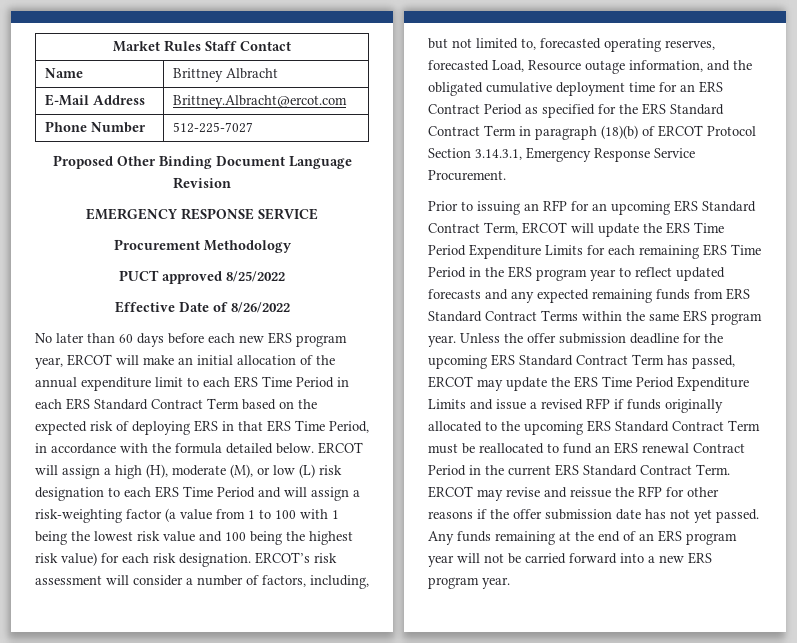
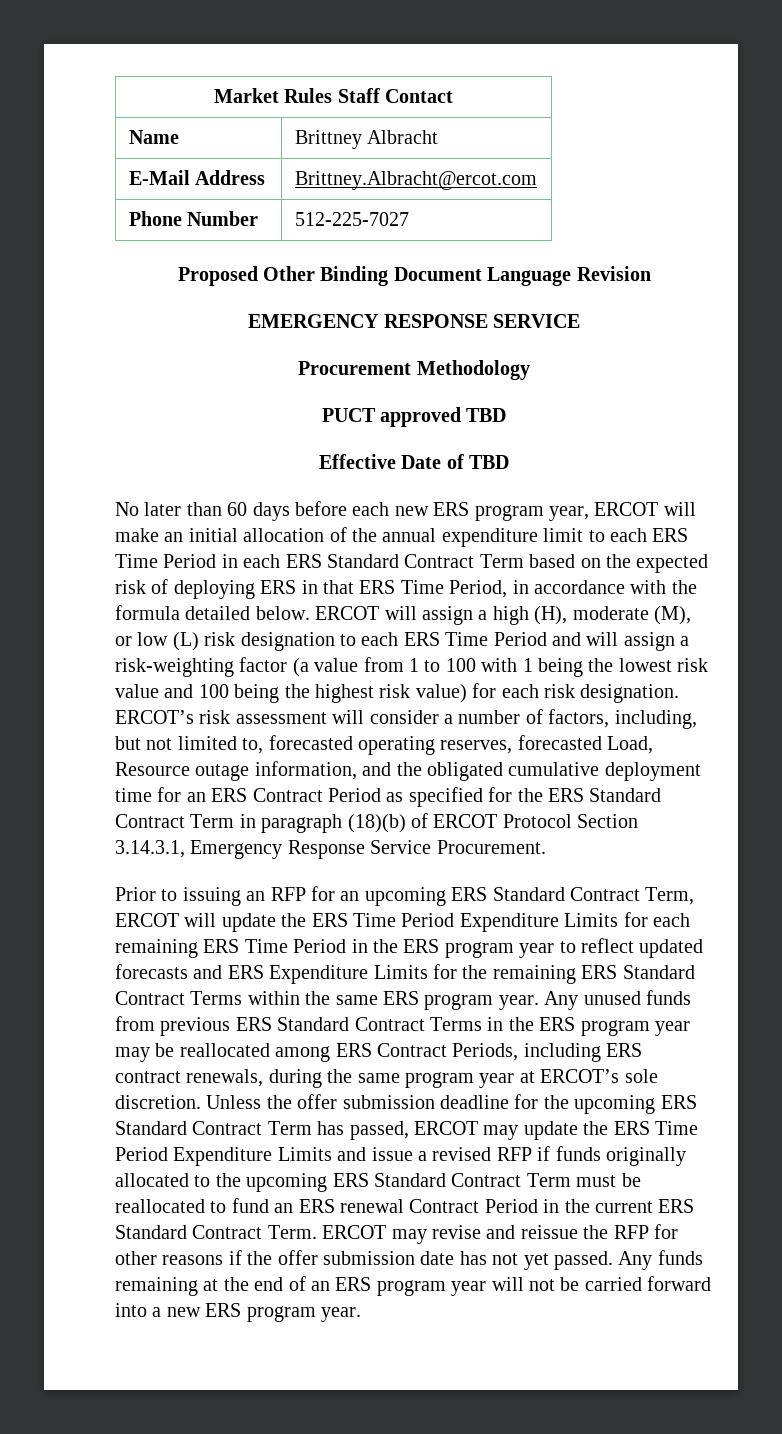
- PUCT approved 8/25/2022
+ PUCT approved TBD
- Effective Date of 8/26/2022
+ Effective Date of TBD
- Prior to issuing an RFP for an upcoming ERS Standard Contract Term, ERCOT will update the ERS Time Period Expenditure Limits for each remaining ERS Time Period in the ERS program year to reflect updated forecasts and any expected remaining funds from ERS Standard Contract Terms within the same ERS program year.
+ Prior to issuing an RFP for an upcoming ERS Standard Contract Term, ERCOT will update the ERS Time Period Expenditure Limits for each remaining ERS Time Period in the ERS program year to reflect updated forecasts and ERS Expenditure Limits for the remaining ERS Standard Contract Terms within the same ERS program year.
+ Any unused funds from previous ERS Standard Contract Terms in the ERS program year may be reallocated among ERS Contract Periods, including ERS contract renewals, during the same program year at ERCOT’s sole discretion.

